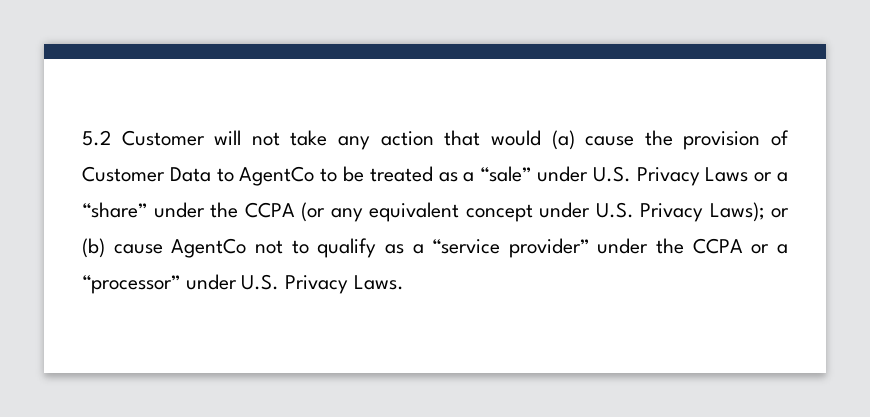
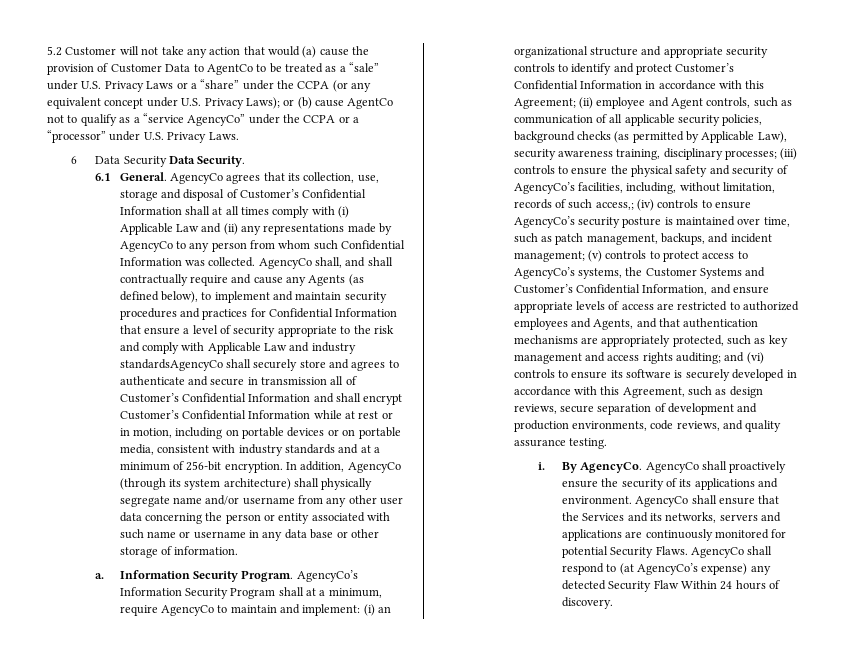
- or (b) cause AgentCo not to qualify as a “service provider” under the CCPA or a “processor” under U.S. Privacy Laws.
+ or (b) cause AgentCo not to qualify as a “service AgencyCo” under the CCPA or a “processor” under U.S. Privacy Laws.
+ 6 Data Security Data Security.
+ 6.1 General. AgencyCo agrees that its collection, use, storage and disposal of Customer’s Confidential Information shall at all times comply with (i) Applicable Law and (ii) any representations made by AgencyCo to any person from whom such Confidential Information was collected. AgencyCo shall, and shall contractually require and cause any Agents (as defined below), to implement and maintain security procedures and practices for Confidential Information that ensure a level of security appropriate to the risk and comply with Applicable Law and industry standardsAgencyCo shall securely store and agrees to authenticate and secure in transmission all of Customer’s Confidential Information and shall encrypt Customer’s Confidential Information while at rest or in motion, including on portable devices or on portable media, consistent with industry standards and at a minimum of 256-bit encryption. In addition, AgencyCo (through its system architecture) shall physically segregate name and/or username from any other user data concerning the person or entity associated with such name or username in any data base or other storage of information.
+ a. Information Security Program. AgencyCo’s Information Security Program shall at a minimum, require AgencyCo to maintain and implement: (i) an organizational structure and appropriate security controls to identify and protect Customer’s Confidential Information in accordance with this Agreement; (ii) employee and Agent controls, such as communication of all applicable security policies, background checks (as permitted by Applicable Law), security awareness training, disciplinary processes; (iii) controls to ensure the physical safety and security of AgencyCo’s facilities, including, without limitation, records of such access,; (iv) controls to ensure AgencyCo’s security posture is maintained over time, such as patch management, backups, and incident management; (v) controls to protect access to AgencyCo’s systems, the Customer Systems and Customer’s Confidential Information, and ensure appropriate levels of access are restricted to authorized employees and Agents, and that authentication mechanisms are appropriately protected, such as key management and access rights auditing; and (vi) controls to ensure its software is securely developed in accordance with this Agreement, such as design reviews, secure separation of development and production environments, code reviews, and quality assurance testing.
+ i. By AgencyCo. AgencyCo shall proactively ensure the security of its applications and environment. AgencyCo shall ensure that the Services and its networks, servers and applications are continuously monitored for potential Security Flaws. AgencyCo shall respond to (at AgencyCo’s expense) any detected Security Flaw Within 24 hours of discovery.

